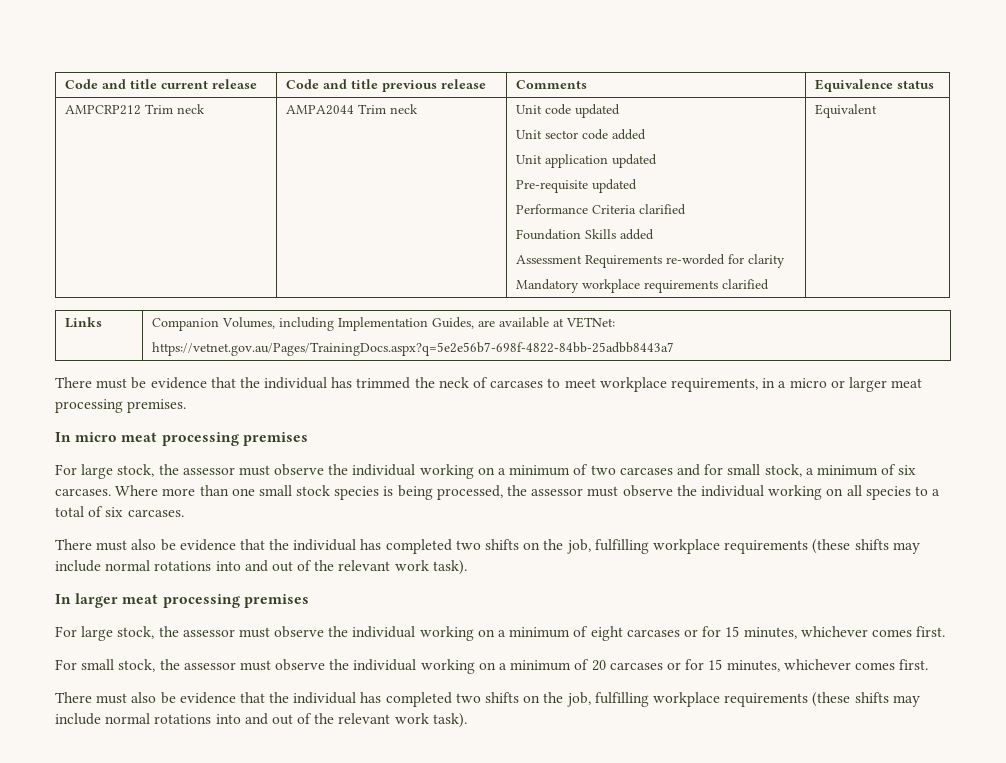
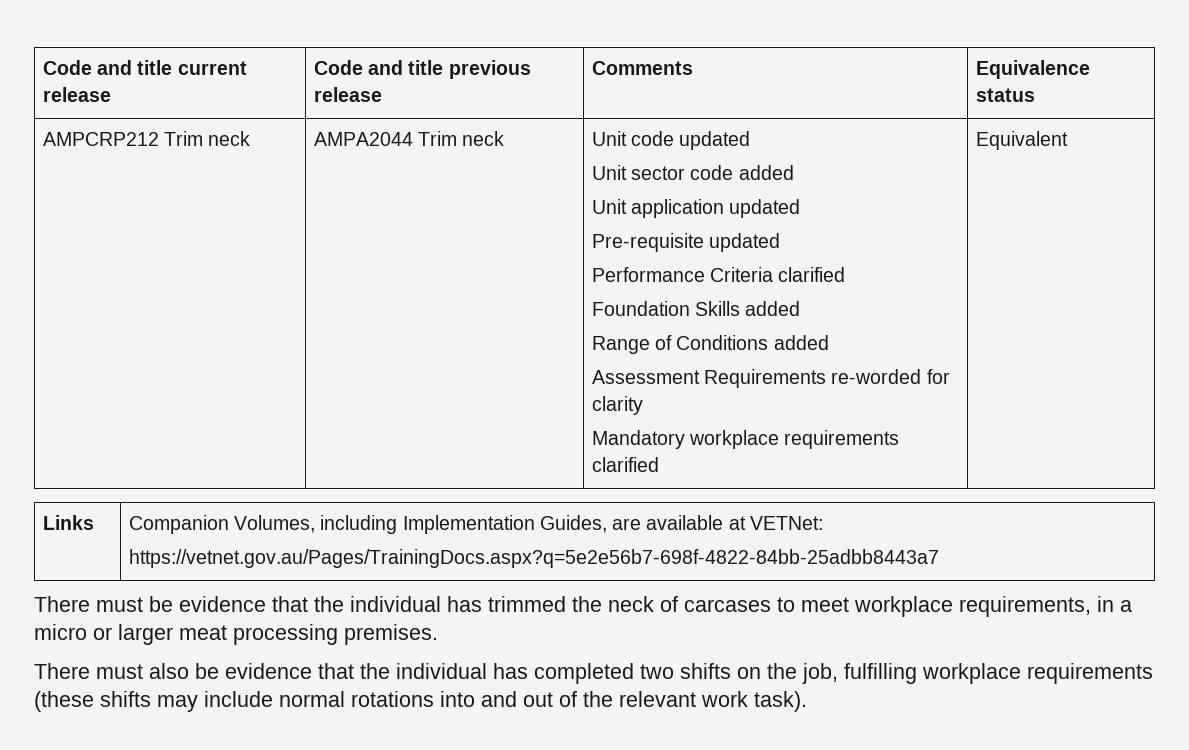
  AMPCRP212 Trim neck | AMPA2044 Trim neck | Unit code updated
  Unit sector code added
  Unit application updated
  Pre-requisite updated
  Performance Criteria clarified
  Foundation Skills added
+ Range of Conditions added
- In micro meat processing premises
- For large stock, the assessor must observe the individual working on a minimum of two carcases and for small stock, a minimum of six carcases. Where more than one small stock species is being processed, the assessor must observe the individual working on all species to a total of six carcases.
- In larger meat processing premises
- For large stock, the assessor must observe the individual working on a minimum of eight carcases or for 15 minutes, whichever comes first.
- For small stock, the assessor must observe the individual working on a minimum of 20 carcases or for 15 minutes, whichever comes first.
- There must also be evidence that the individual has completed two shifts on the job, fulfilling workplace requirements (these shifts may include normal rotations into and out of the relevant work task).

